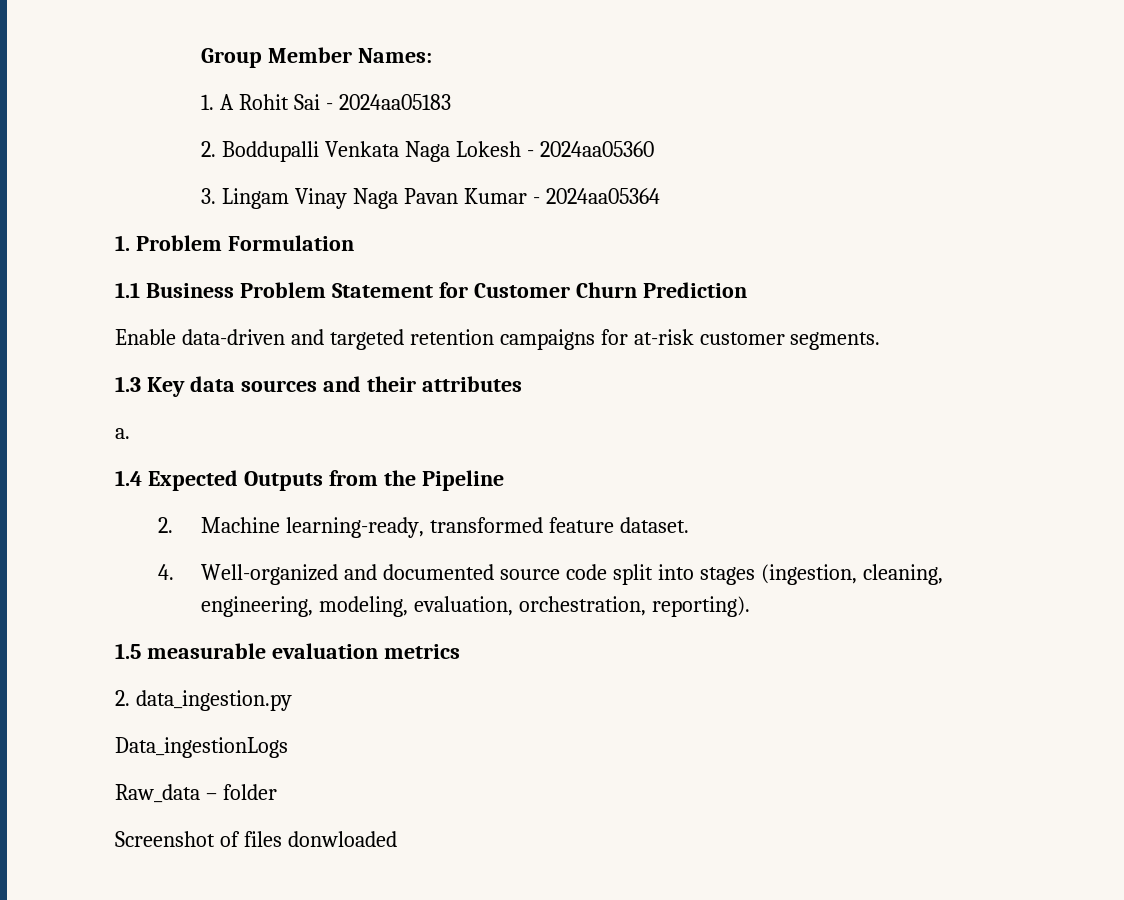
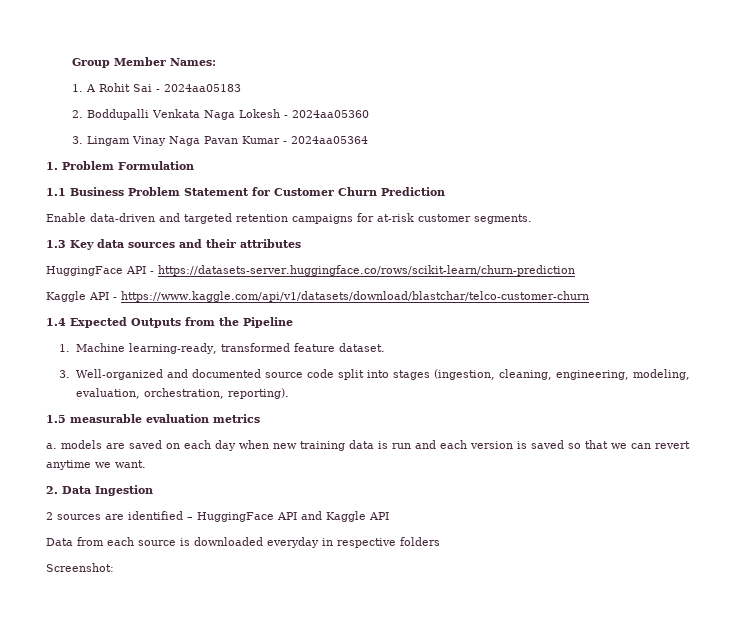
- a.
+ HuggingFace API - https://datasets-server.huggingface.co/rows/scikit-learn/churn-prediction
+ Kaggle API - https://www.kaggle.com/api/v1/datasets/download/blastchar/telco-customer-churn
- 2. Machine learning-ready, transformed feature dataset.
+ 1. Machine learning-ready, transformed feature dataset.
- 4. Well-organized and documented source code split into stages (ingestion, cleaning, engineering, modeling, evaluation, orchestration, reporting).
+ 3. Well-organized and documented source code split into stages (ingestion, cleaning, engineering, modeling, evaluation, orchestration, reporting).
- 2. data_ingestion.py
- Data_ingestionLogs
- Raw_data – folder
- Screenshot of files donwloaded
+ a. models are saved on each day when new training data is run and each version is saved so that we can revert anytime we want.
+ 2. Data Ingestion
+ 2 sources are identified – HuggingFace API and Kaggle API
+ Data from each source is downloaded everyday in respective folders
+ Screenshot:

